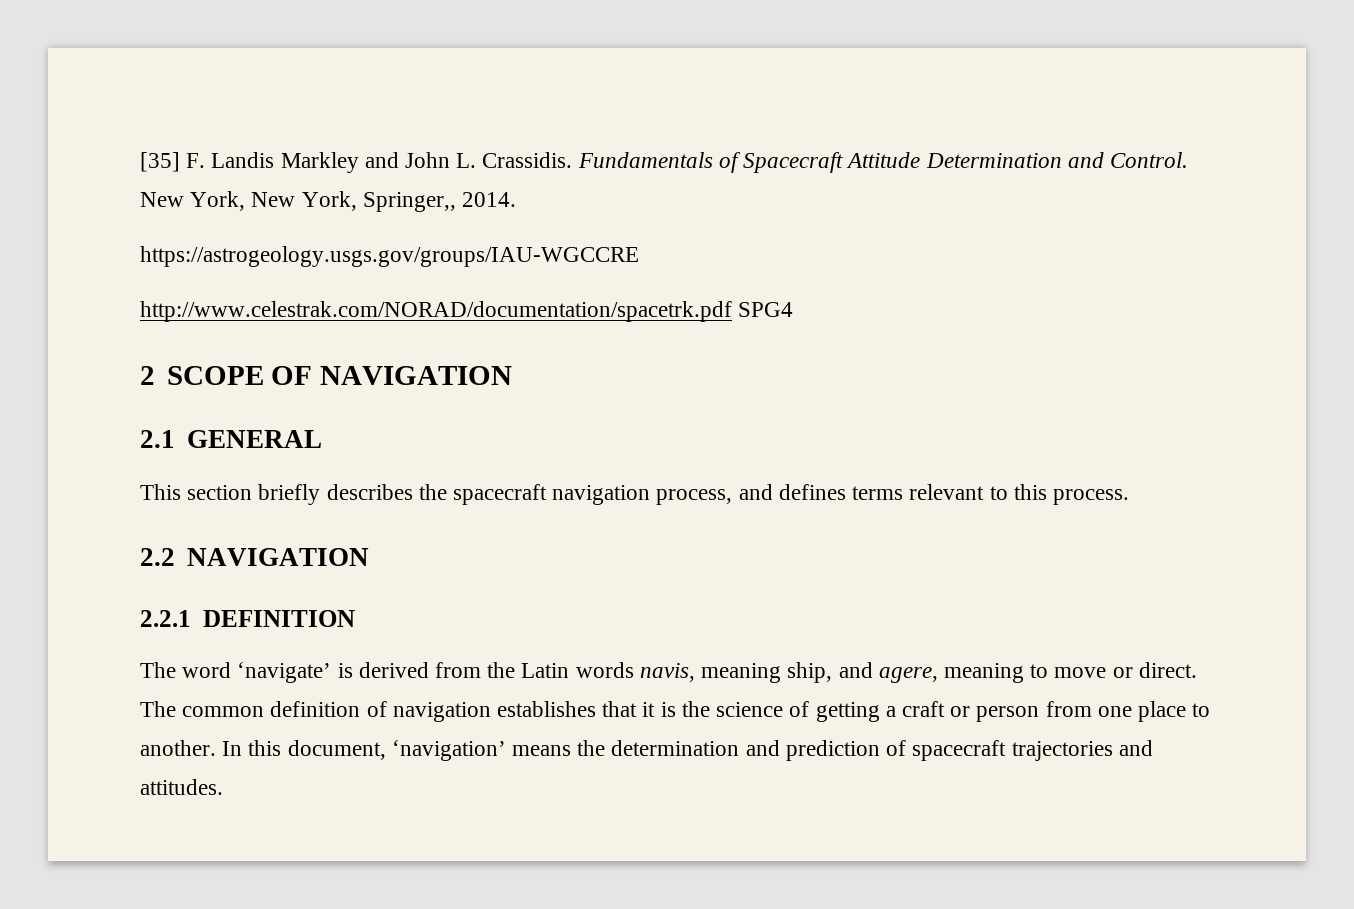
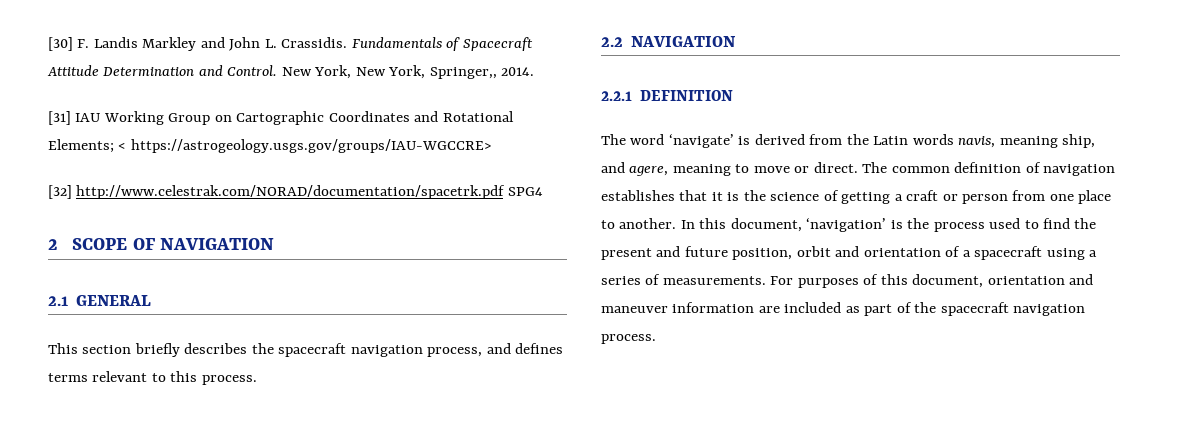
- [35] F. Landis Markley and John L. Crassidis.
+ [30] F. Landis Markley and John L. Crassidis.
- https://astrogeology.usgs.gov/groups/IAU-WGCCRE
- http://www.celestrak.com/NORAD/documentation/spacetrk.pdf SPG4
+ [31] IAU Working Group on Cartographic Coordinates and Rotational Elements; < https://astrogeology.usgs.gov/groups/IAU-WGCCRE>
+ [32] http://www.celestrak.com/NORAD/documentation/spacetrk.pdf SPG4
- In this document, ‘navigation’ means the determination and prediction of spacecraft trajectories and attitudes.
+ In this document, ‘navigation’ is the process used to find the present and future position, orbit and orientation of a spacecraft using a series of measurements. For purposes of this document, orientation and maneuver information are included as part of the spacecraft navigation process.

